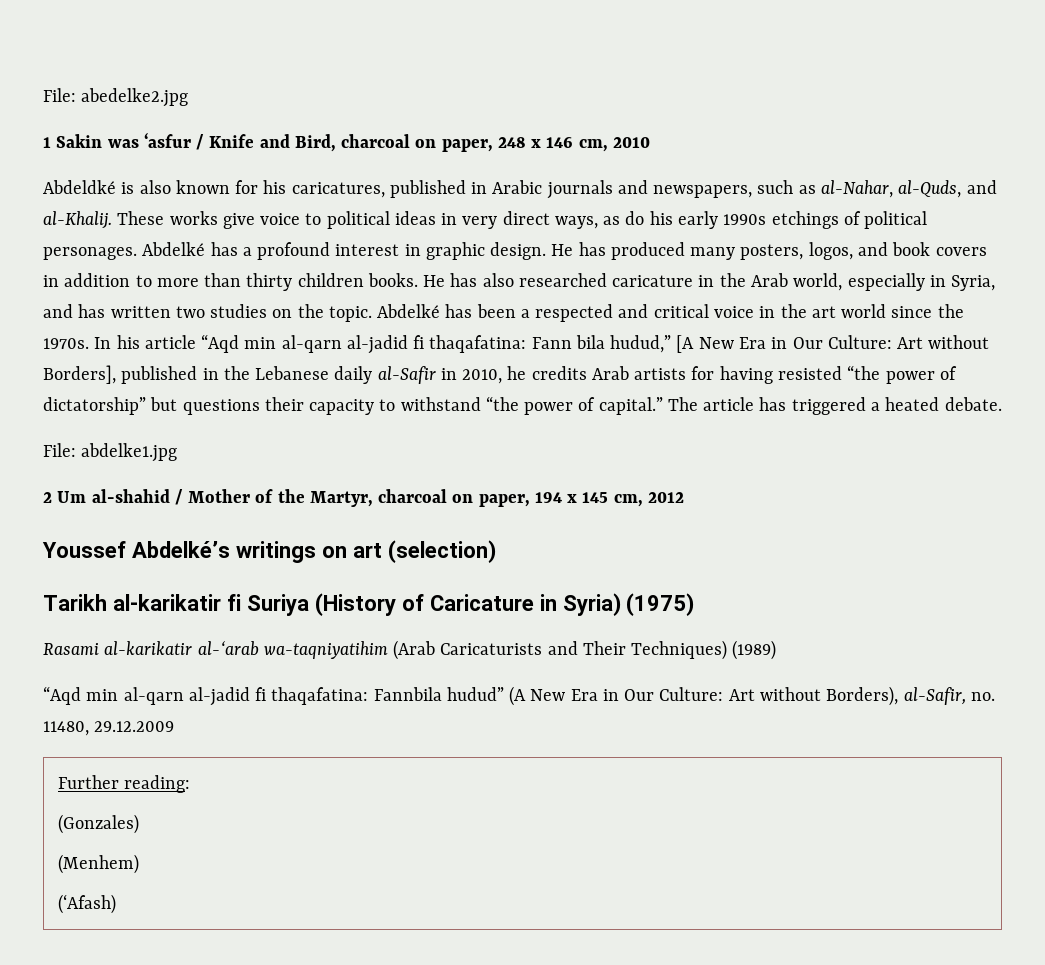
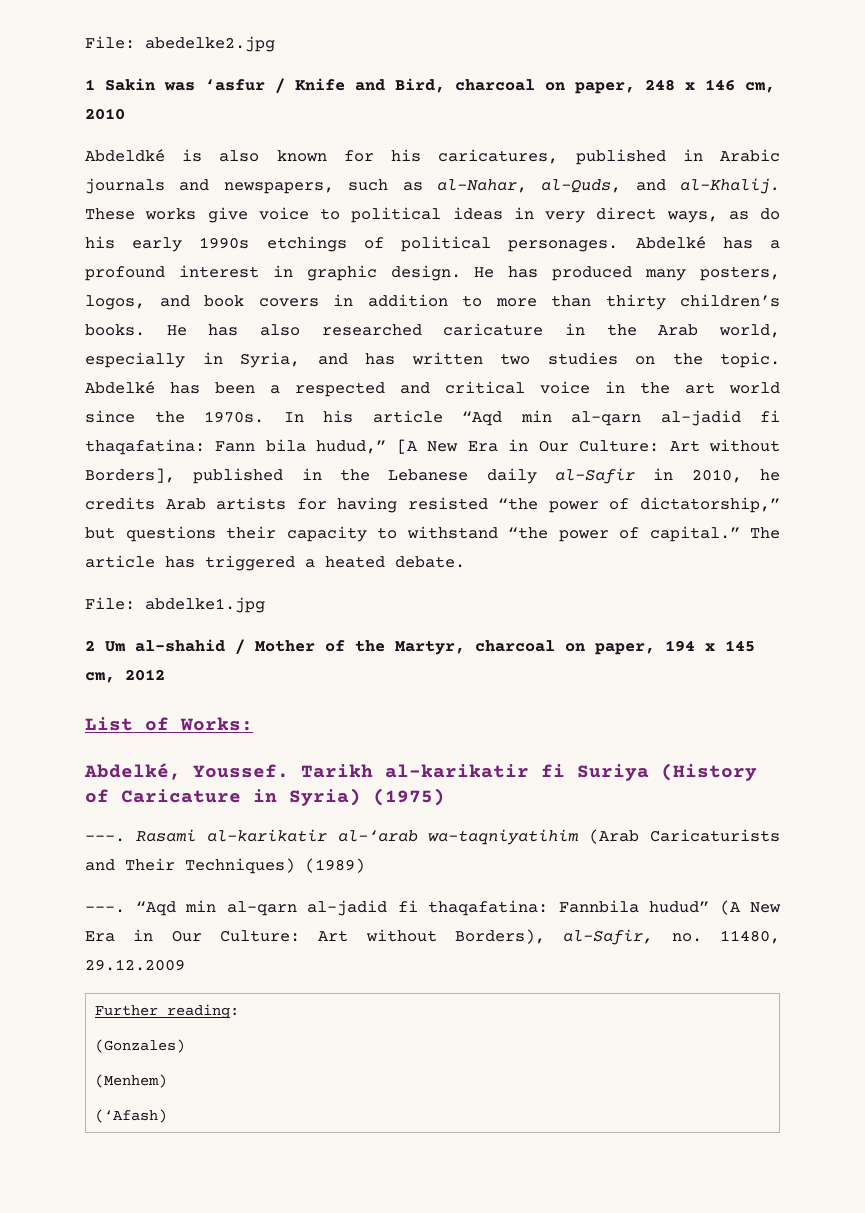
- He has produced many posters, logos, and book covers in addition to more than thirty children books.
+ He has produced many posters, logos, and book covers in addition to more than thirty children’s books.
- In his article “Aqd min al-qarn al-jadid fi thaqafatina: Fann bila hudud,” [A New Era in Our Culture: Art without Borders], published in the Lebanese daily al-Safir in 2010, he credits Arab artists for having resisted “the power of dictatorship” but questions their capacity to withstand “the power of capital.”
+ In his article “Aqd min al-qarn al-jadid fi thaqafatina: Fann bila hudud,” [A New Era in Our Culture: Art without Borders], published in the Lebanese daily al-Safir in 2010, he credits Arab artists for having resisted “the power of dictatorship,” but questions their capacity to withstand “the power of capital.”
- Youssef Abdelké’s writings on art (selection)
- Tarikh al-karikatir fi Suriya (History of Caricature in Syria) (1975)
- Rasami al-karikatir al-‘arab wa-taqniyatihim (Arab Caricaturists and Their Techniques) (1989)
- “Aqd min al-qarn al-jadid fi thaqafatina: Fannbila hudud” (A New Era in Our Culture: Art without Borders), al-Safir, no. 11480, 29.12.2009
+ List of Works:
+ Abdelké, Youssef. Tarikh al-karikatir fi Suriya (History of Caricature in Syria) (1975)
+ ---. Rasami al-karikatir al-‘arab wa-taqniyatihim (Arab Caricaturists and Their Techniques) (1989)
+ ---. “Aqd min al-qarn al-jadid fi thaqafatina: Fannbila hudud” (A New Era in Our Culture: Art without Borders), al-Safir, no. 11480, 29.12.2009

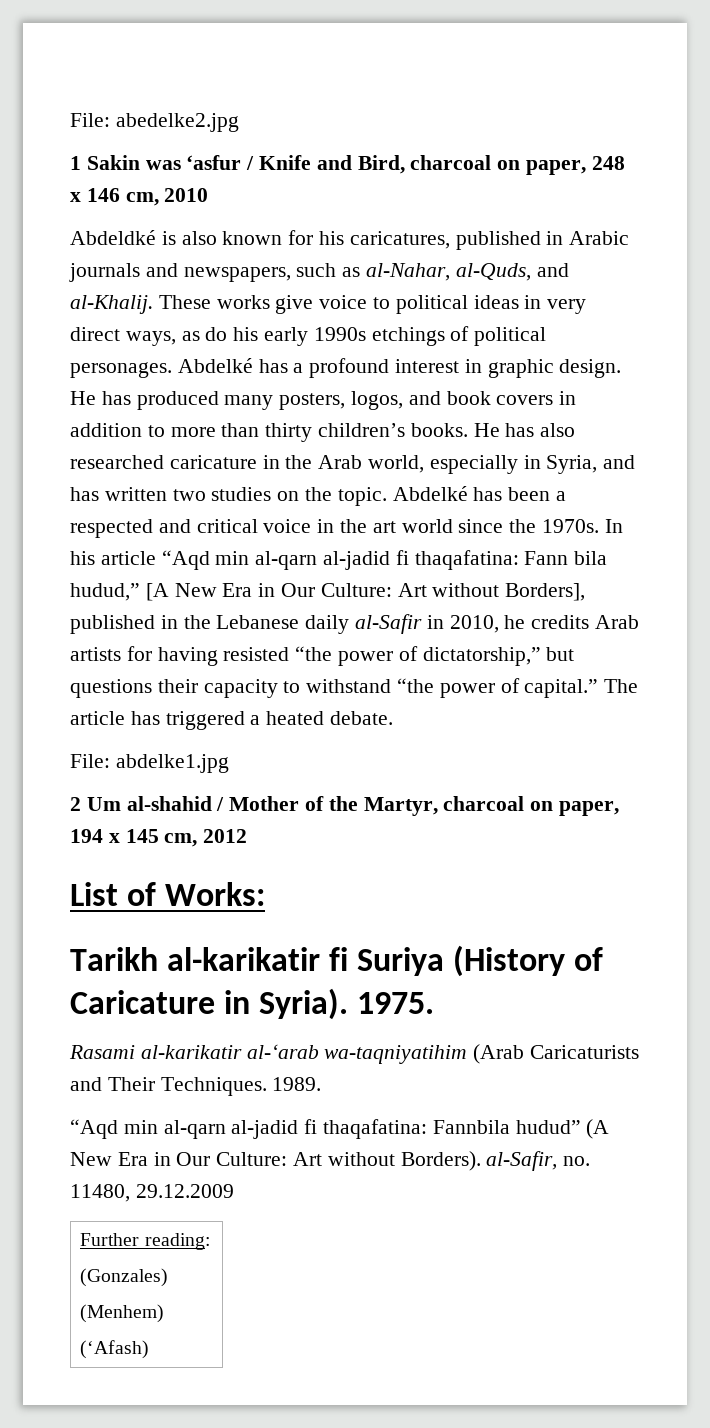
- Abdelké, Youssef. Tarikh al-karikatir fi Suriya (History of Caricature in Syria) (1975)
- ---. Rasami al-karikatir al-‘arab wa-taqniyatihim (Arab Caricaturists and Their Techniques) (1989)
- ---. “Aqd min al-qarn al-jadid fi thaqafatina: Fannbila hudud” (A New Era in Our Culture: Art without Borders), al-Safir, no. 11480, 29.12.2009
+ Tarikh al-karikatir fi Suriya (History of Caricature in Syria). 1975.
+ Rasami al-karikatir al-‘arab wa-taqniyatihim (Arab Caricaturists and Their Techniques. 1989.
+ “Aqd min al-qarn al-jadid fi thaqafatina: Fannbila hudud” (A New Era in Our Culture: Art without Borders). al-Safir, no. 11480, 29.12.2009

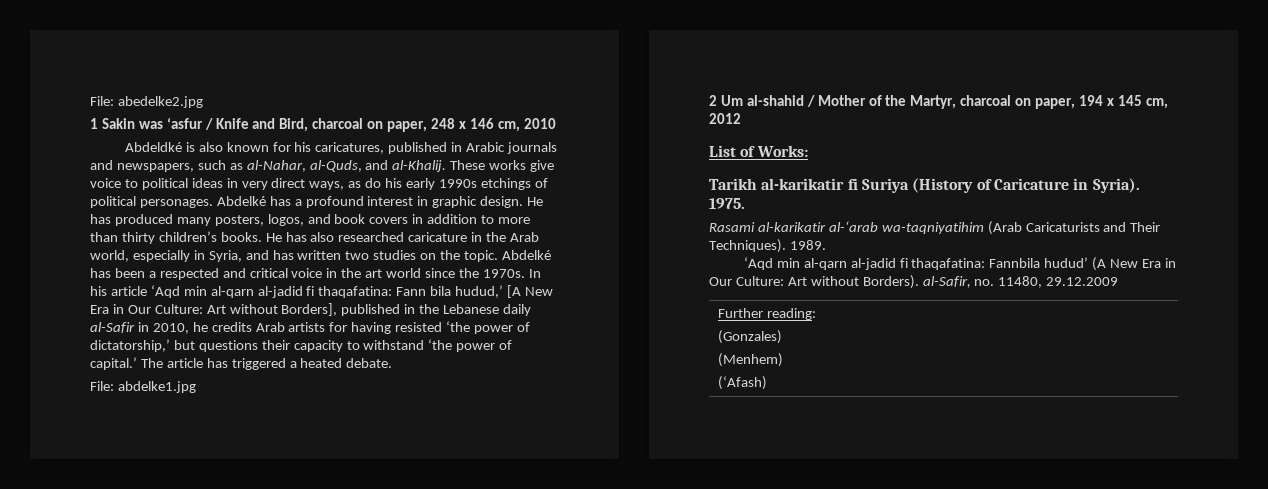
- In his article “Aqd min al-qarn al-jadid fi thaqafatina: Fann bila hudud,” [A New Era in Our Culture: Art without Borders], published in the Lebanese daily al-Safir in 2010, he credits Arab artists for having resisted “the power of dictatorship,” but questions their capacity to withstand “the power of capital.”
+ In his article ‘Aqd min al-qarn al-jadid fi thaqafatina: Fann bila hudud,’ [A New Era in Our Culture: Art without Borders], published in the Lebanese daily al-Safir in 2010, he credits Arab artists for having resisted ‘the power of dictatorship,’ but questions their capacity to withstand ‘the power of capital.’
- Rasami al-karikatir al-‘arab wa-taqniyatihim (Arab Caricaturists and Their Techniques.
+ Rasami al-karikatir al-‘arab wa-taqniyatihim (Arab Caricaturists and Their Techniques).
- “Aqd min al-qarn al-jadid fi thaqafatina: Fannbila hudud” (A New Era in Our Culture: Art without Borders). al-Safir, no. 11480, 29.12.2009
+ ‘Aqd min al-qarn al-jadid fi thaqafatina: Fannbila hudud’ (A New Era in Our Culture: Art without Borders). al-Safir, no. 11480, 29.12.2009

